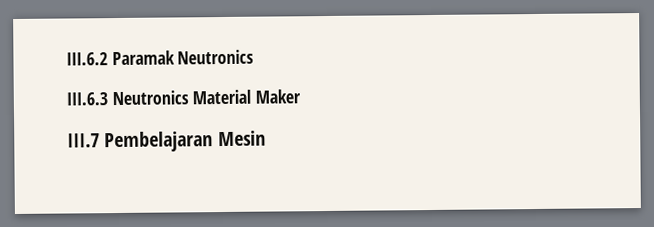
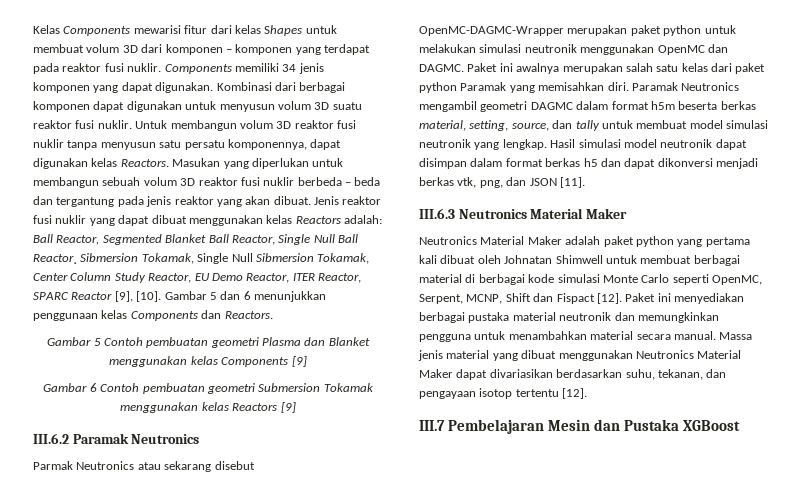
+ Kelas Components mewarisi fitur dari kelas Shapes untuk membuat volum 3D dari komponen – komponen yang terdapat pada reaktor fusi nuklir. Components memiliki 34 jenis komponen yang dapat digunakan. Kombinasi dari berbagai komponen dapat digunakan untuk menyusun volum 3D suatu reaktor fusi nuklir. Untuk membangun volum 3D reaktor fusi nuklir tanpa menyusun satu persatu komponennya, dapat digunakan kelas Reactors. Masukan yang diperlukan untuk membangun sebuah volum 3D reaktor fusi nuklir berbeda – beda dan tergantung pada jenis reaktor yang akan dibuat. Jenis reaktor fusi nuklir yang dapat dibuat menggunakan kelas Reactors adalah: Ball Reactor, Segmented Blanket Ball Reactor, Single Null Ball Reactor¸ Sibmersion Tokamak, Single Null Sibmersion Tokamak, Center Column Study Reactor, EU Demo Reactor, ITER Reactor, SPARC Reactor [9], [10]. Gambar 5 dan 6 menunjukkan penggunaan kelas Components dan Reactors.
+ Gambar 5 Contoh pembuatan geometri Plasma dan Blanket menggunakan kelas Components [9]
+ Gambar 6 Contoh pembuatan geometri Submersion Tokamak menggunakan kelas Reactors [9]
  III.6.2 Paramak Neutronics
+ Parmak Neutronics atau sekarang disebut OpenMC-DAGMC-Wrapper merupakan paket python untuk melakukan simulasi neutronik menggunakan OpenMC dan DAGMC. Paket ini awalnya merupakan salah satu kelas dari paket python Paramak yang memisahkan diri. Paramak Neutronics mengambil geometri DAGMC dalam format h5m beserta berkas material, setting, source, dan tally untuk membuat model simulasi neutronik yang lengkap. Hasil simulasi model neutronik dapat disimpan dalam format berkas h5 dan dapat dikonversi menjadi berkas vtk, png, dan JSON [11].
  III.6.3 Neutronics Material Maker
+ Neutronics Material Maker adalah paket python yang pertama kali dibuat oleh Johnatan Shimwell untuk membuat berbagai material di berbagai kode simulasi Monte Carlo seperti OpenMC, Serpent, MCNP, Shift dan Fispact [12]. Paket ini menyediakan berbagai pustaka material neutronik dan memungkinkan pengguna untuk menambahkan material secara manual. Massa jenis material yang dibuat menggunakan Neutronics Material Maker dapat divariasikan berdasarkan suhu, tekanan, dan pengayaan isotop tertentu [12].
- III.7 Pembelajaran Mesin
+ III.7 Pembelajaran Mesin dan Pustaka XGBoost

